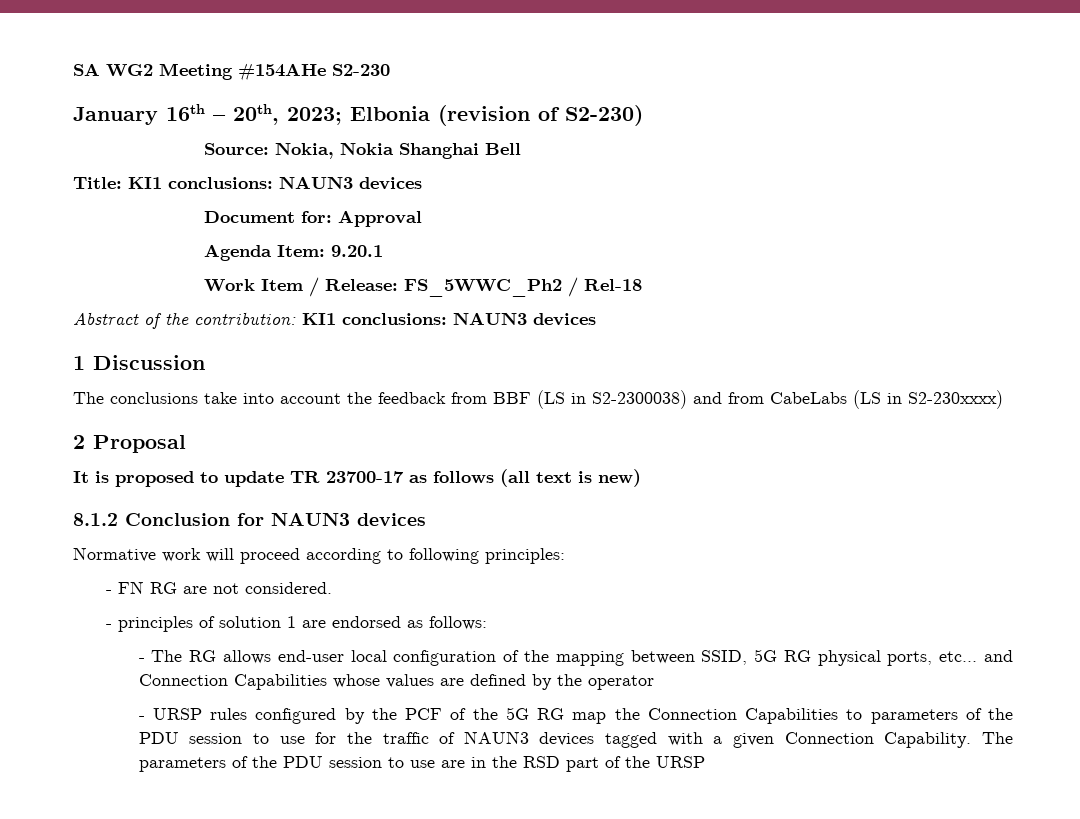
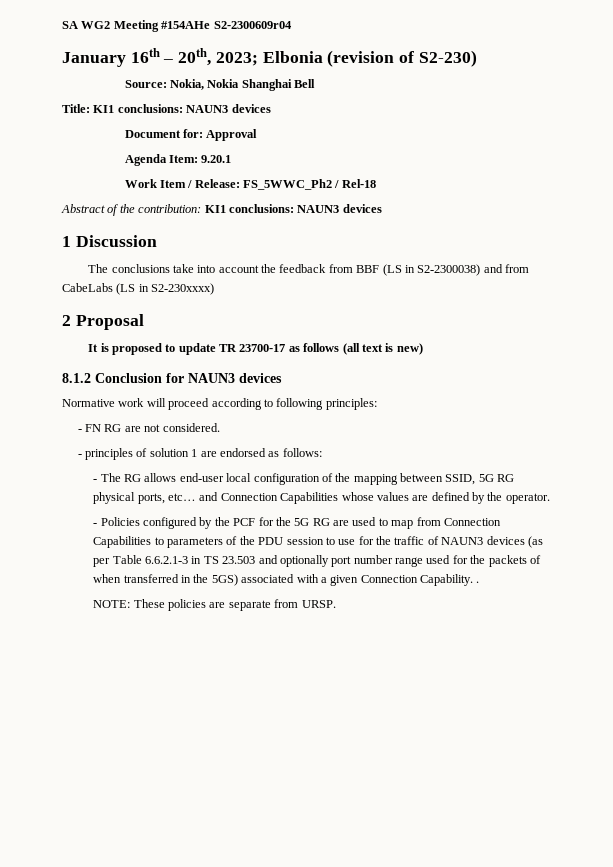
- SA WG2 Meeting #154AHe S2-230
+ SA WG2 Meeting #154AHe S2-2300609r04
- - The RG allows end-user local configuration of the mapping between SSID, 5G RG physical ports, etc… and Connection Capabilities whose values are defined by the operator
- - URSP rules configured by the PCF of the 5G RG map the Connection Capabilities to parameters of the PDU session to use for the traffic of NAUN3 devices tagged with a given Connection Capability. The parameters of the PDU session to use are in the RSD part of the URSP
+ - The RG allows end-user local configuration of the mapping between SSID, 5G RG physical ports, etc… and Connection Capabilities whose values are defined by the operator.
+ - Policies configured by the PCF for the 5G RG are used to map from Connection Capabilities to parameters of the PDU session to use for the traffic of NAUN3 devices (as per Table 6.6.2.1-3 in TS 23.503 and optionally port number range used for the packets of when transferred in the 5GS) associated with a given Connection Capability. .
+ NOTE: These policies are separate from URSP.

